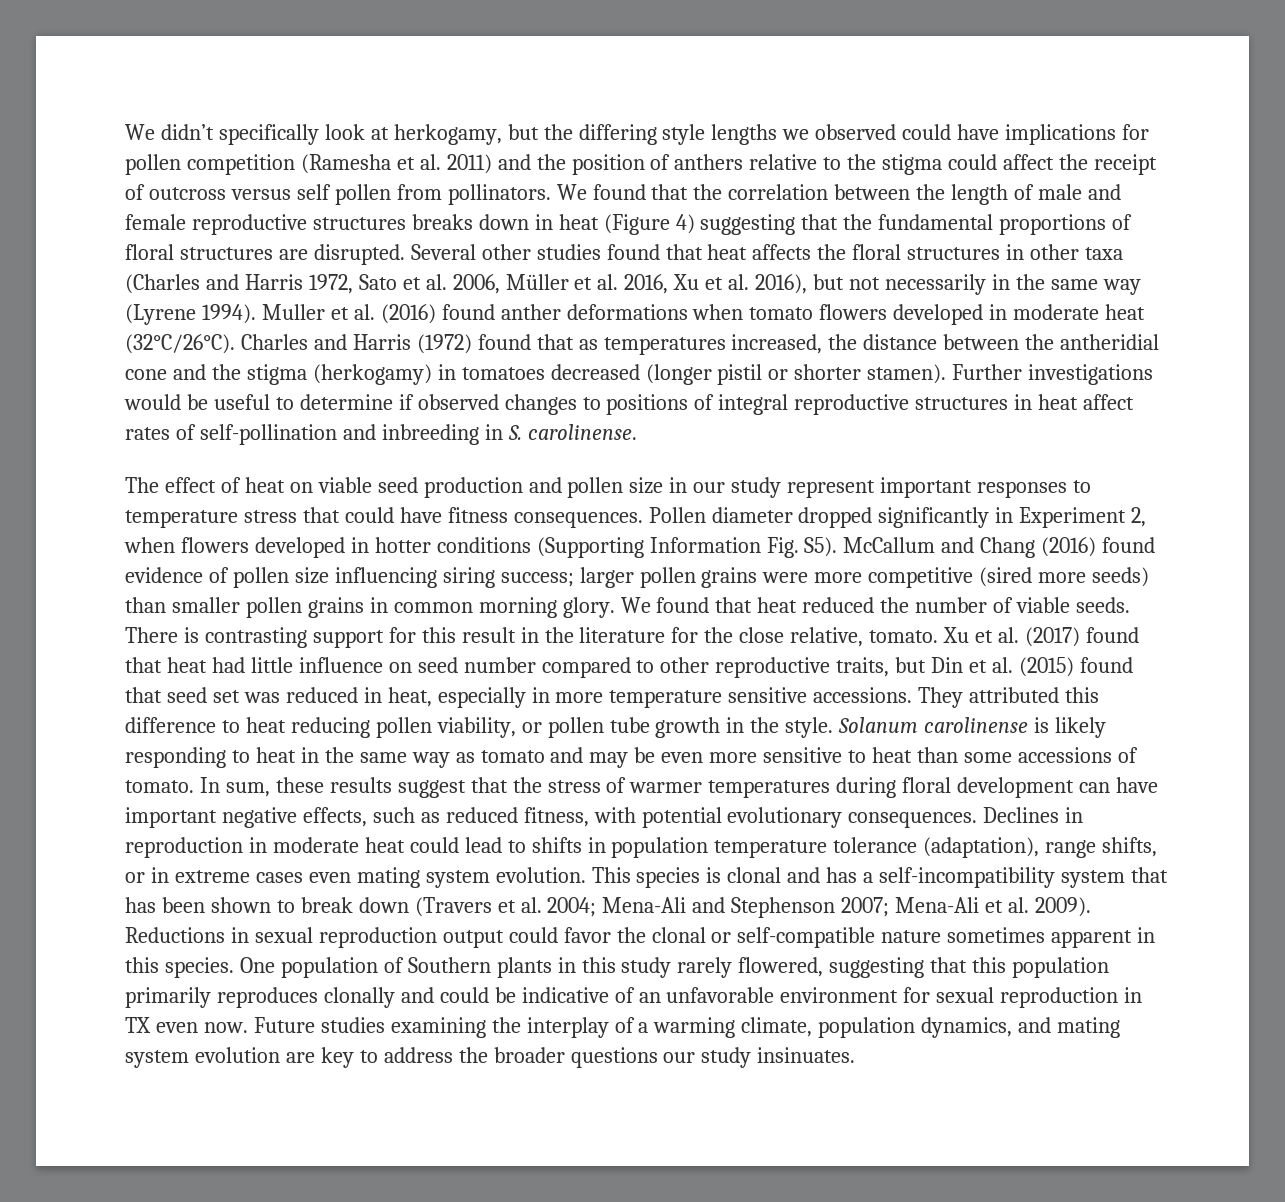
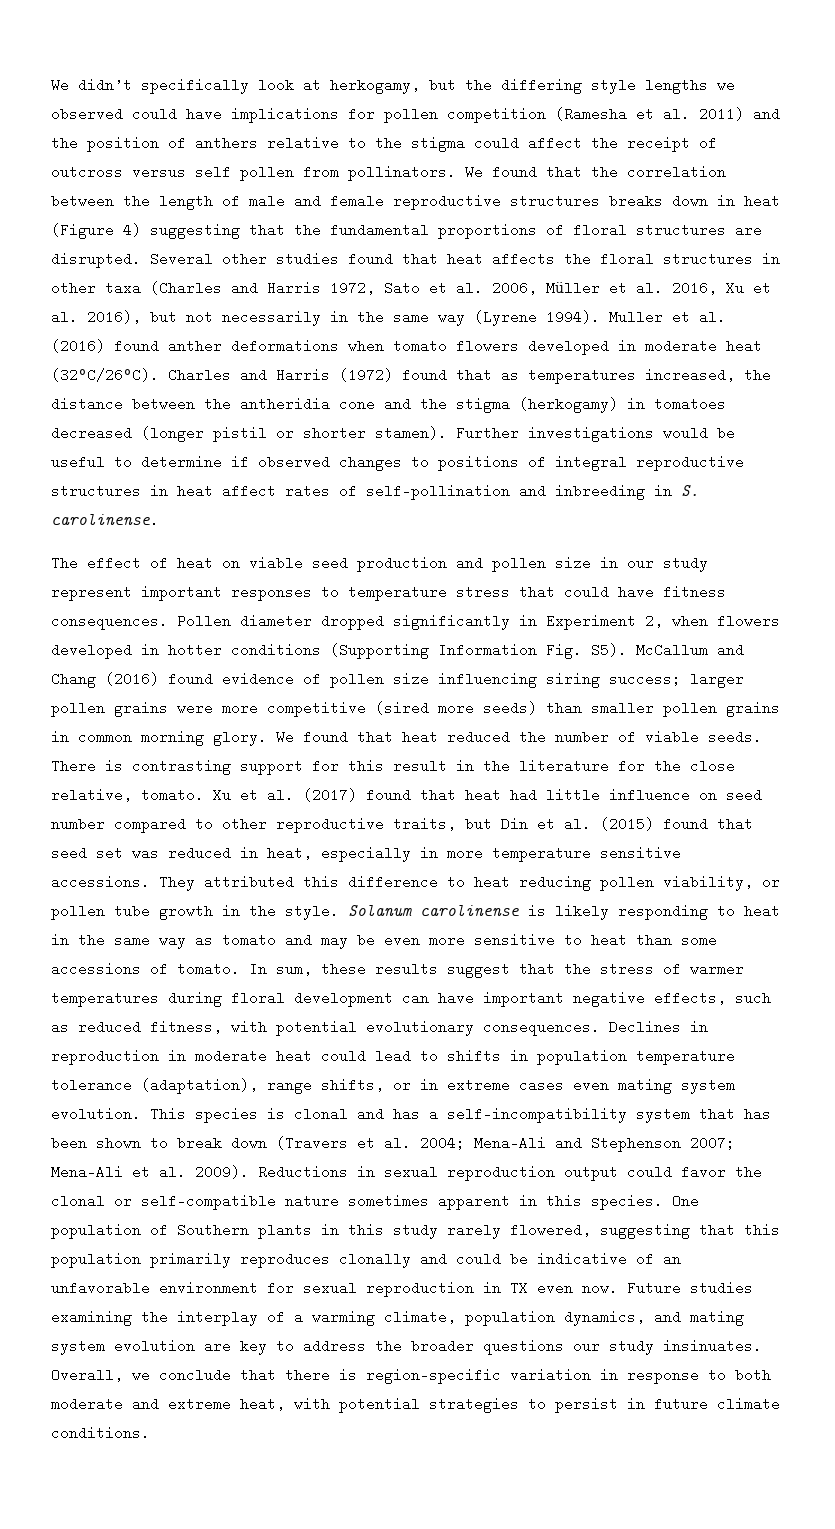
- Charles and Harris (1972) found that as temperatures increased, the distance between the antheridial cone and the stigma (herkogamy) in tomatoes decreased (longer pistil or shorter stamen).
+ Charles and Harris (1972) found that as temperatures increased, the distance between the antheridia cone and the stigma (herkogamy) in tomatoes decreased (longer pistil or shorter stamen).
+ Overall, we conclude that there is region-specific variation in response to both moderate and extreme heat, with potential strategies to persist in future climate conditions.

